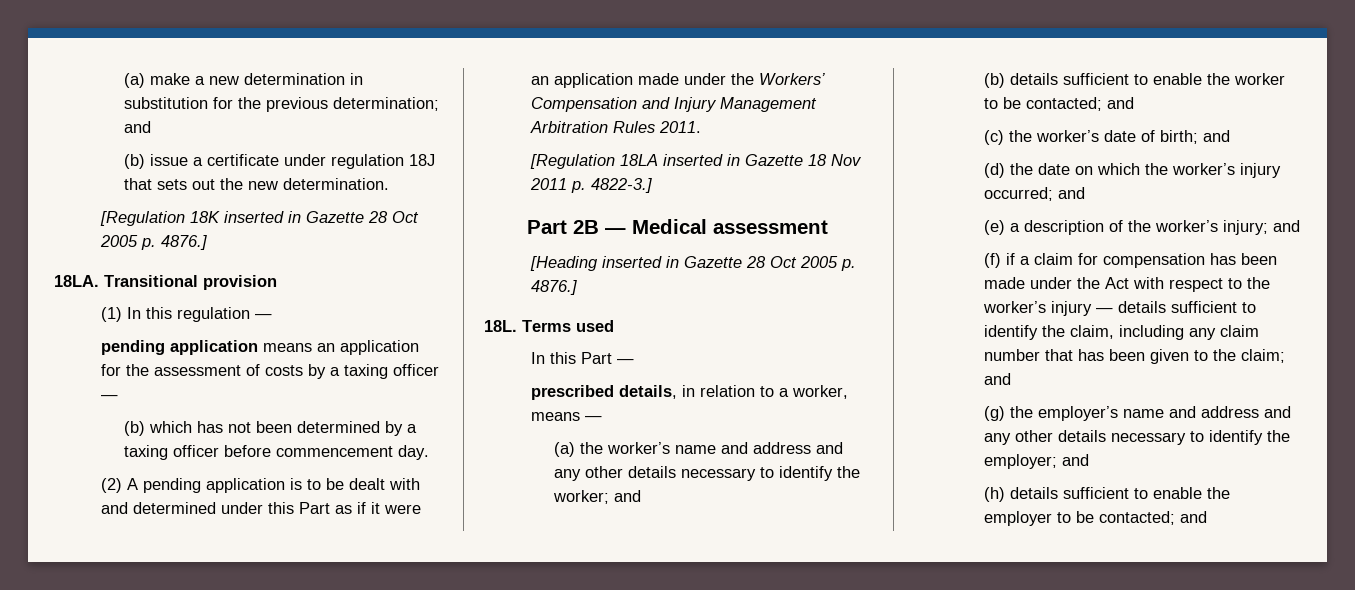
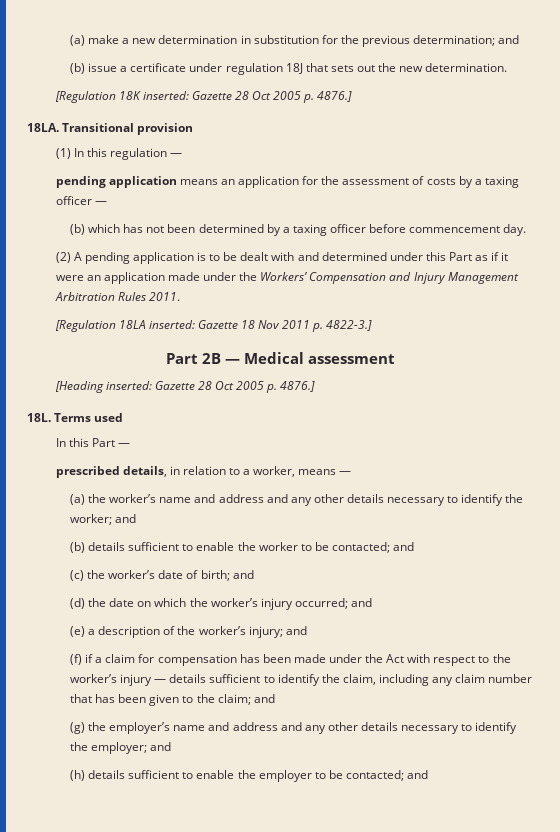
- [Regulation 18K inserted in Gazette 28 Oct 2005 p. 4876.]
+ [Regulation 18K inserted: Gazette 28 Oct 2005 p. 4876.]
- [Regulation 18LA inserted in Gazette 18 Nov 2011 p. 4822-3.]
+ [Regulation 18LA inserted: Gazette 18 Nov 2011 p. 4822-3.]
- [Heading inserted in Gazette 28 Oct 2005 p. 4876.]
+ [Heading inserted: Gazette 28 Oct 2005 p. 4876.]

